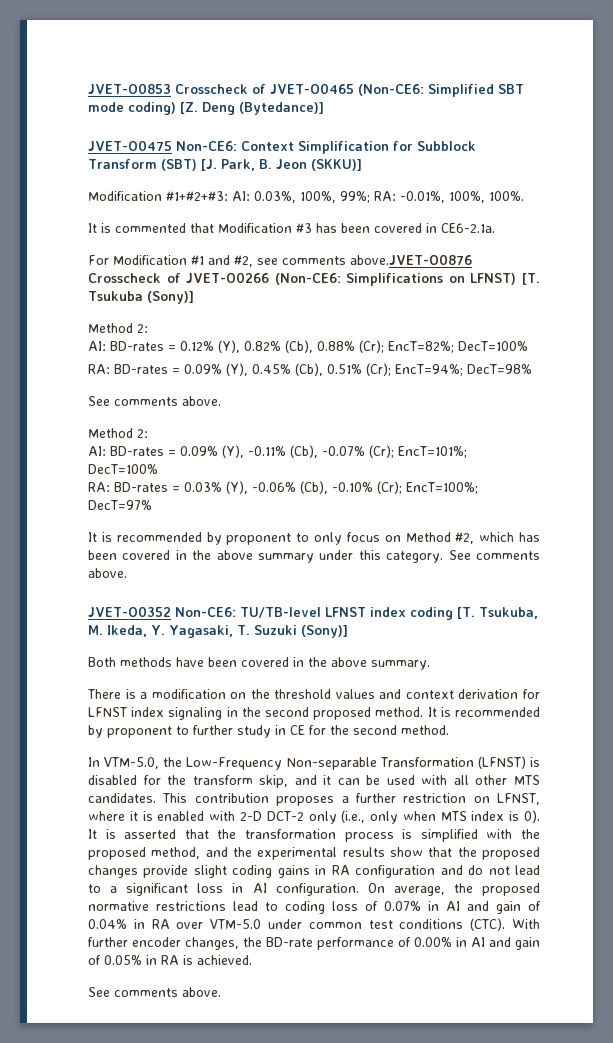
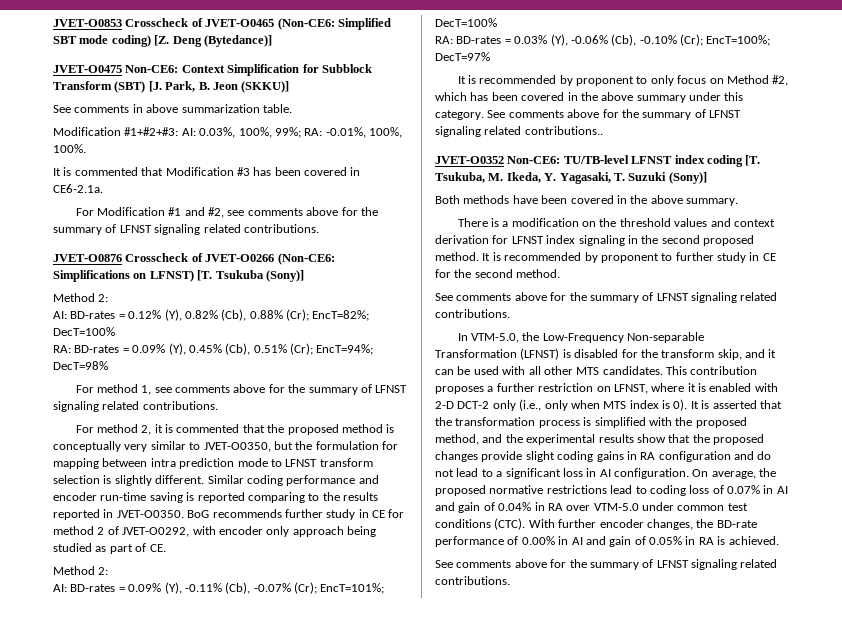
+ See comments in above summarization table.
- For Modification #1 and #2, see comments above.JVET-O0876 Crosscheck of JVET-O0266 (Non-CE6: Simplifications on LFNST) [T. Tsukuba (Sony)]
+ For Modification #1 and #2, see comments above for the summary of LFNST signaling related contributions.
+ JVET-O0876 Crosscheck of JVET-O0266 (Non-CE6: Simplifications on LFNST) [T. Tsukuba (Sony)]
  RA: BD-rates = 0.09% (Y), 0.45% (Cb), 0.51% (Cr); EncT=94%; DecT=98%
- See comments above.
+ For method 1, see comments above for the summary of LFNST signaling related contributions.
+ For method 2, it is commented that the proposed method is conceptually very similar to JVET-O0350, but the formulation for mapping between intra prediction mode to LFNST transform selection is slightly different. Similar coding performance and encoder run-time saving is reported comparing to the results reported in JVET-O0350. BoG recommends further study in CE for method 2 of JVET-O0292, with encoder only approach being studied as part of CE.
- It is recommended by proponent to only focus on Method #2, which has been covered in the above summary under this category. See comments above.
+ It is recommended by proponent to only focus on Method #2, which has been covered in the above summary under this category. See comments above for the summary of LFNST signaling related contributions..
  It is recommended by proponent to further study in CE for the second method.
+ See comments above for the summary of LFNST signaling related contributions.
  With further encoder changes, the BD-rate performance of 0.00% in AI and gain of 0.05% in RA is achieved.
- See comments above.
+ See comments above for the summary of LFNST signaling related contributions.

